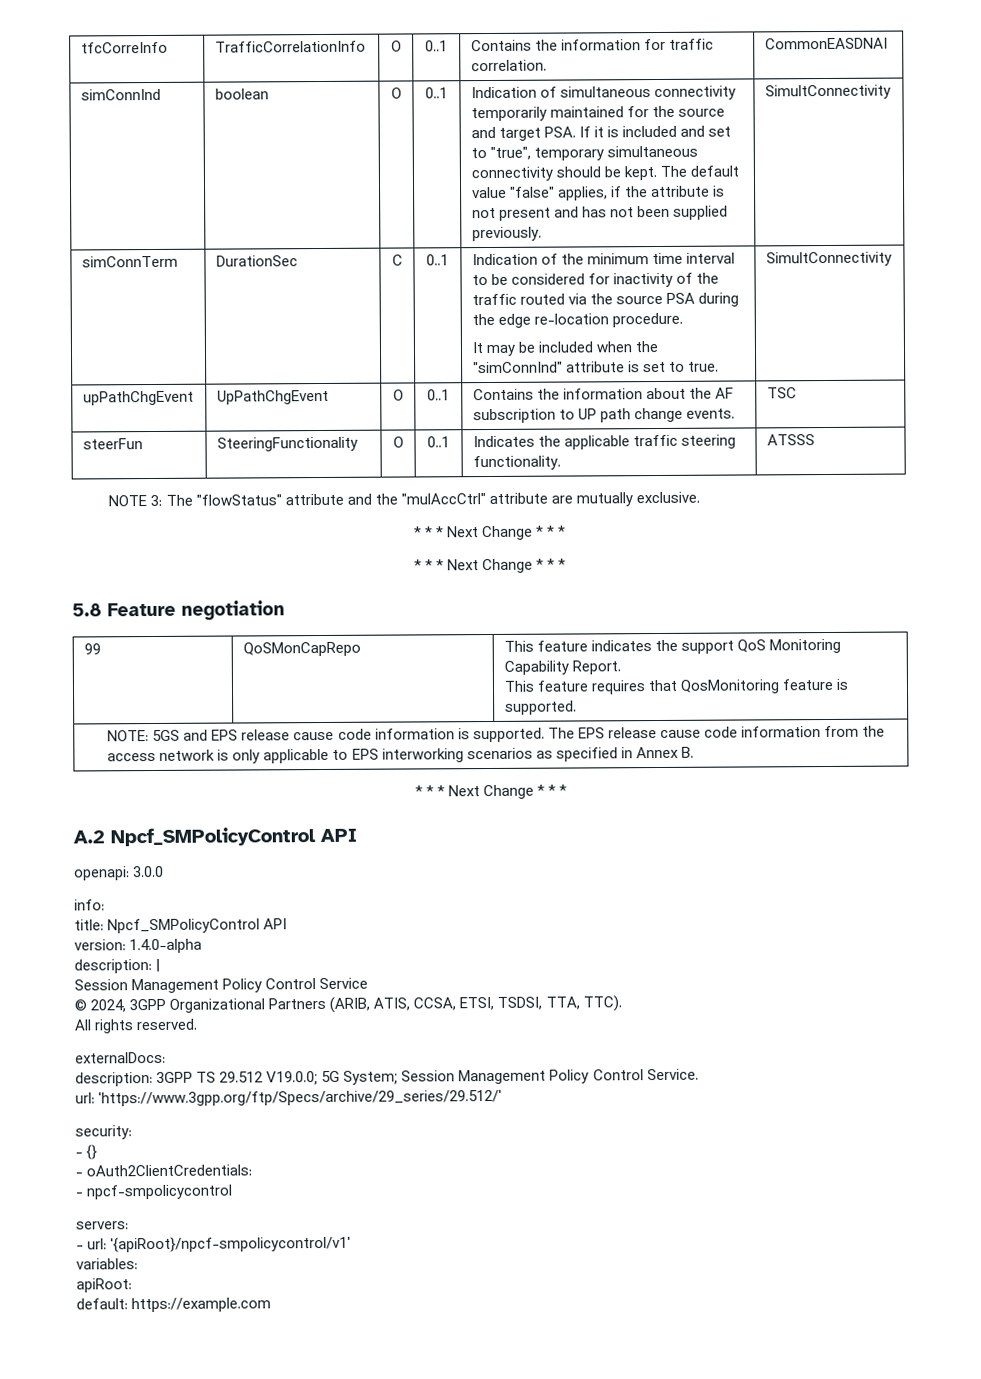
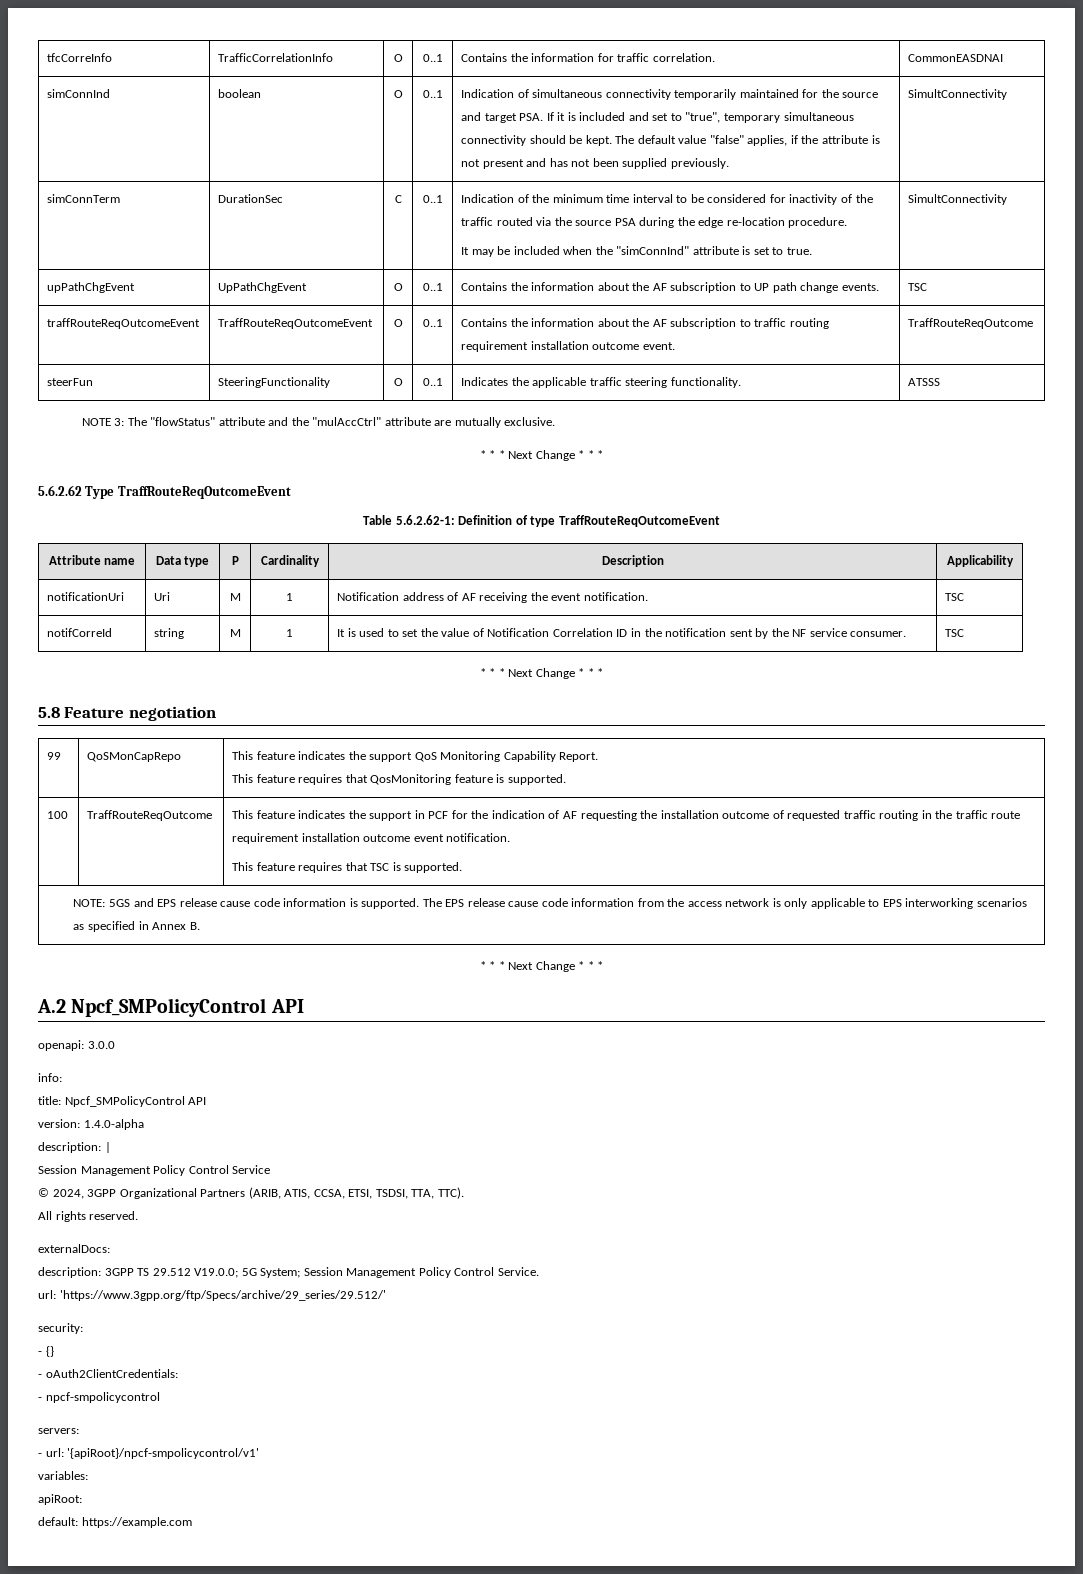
+ traffRouteReqOutcomeEvent | TraffRouteReqOutcomeEvent | O | 0..1 | Contains the information about the AF subscription to traffic routing requirement installation outcome event. | TraffRouteReqOutcome
+ 5.6.2.62 Type TraffRouteReqOutcomeEvent
+ Table 5.6.2.62-1: Definition of type TraffRouteReqOutcomeEvent
+ Attribute name | Data type | P | Cardinality | Description | Applicability
+ notificationUri | Uri | M | 1 | Notification address of AF receiving the event notification. | TSC
+ notifCorreId | string | M | 1 | It is used to set the value of Notification Correlation ID in the notification sent by the NF service consumer. | TSC
+ 100 | TraffRouteReqOutcome | This feature indicates the support in PCF for the indication of AF requesting the installation outcome of requested traffic routing in the traffic route requirement installation outcome event notification.
+ This feature requires that TSC is supported.

